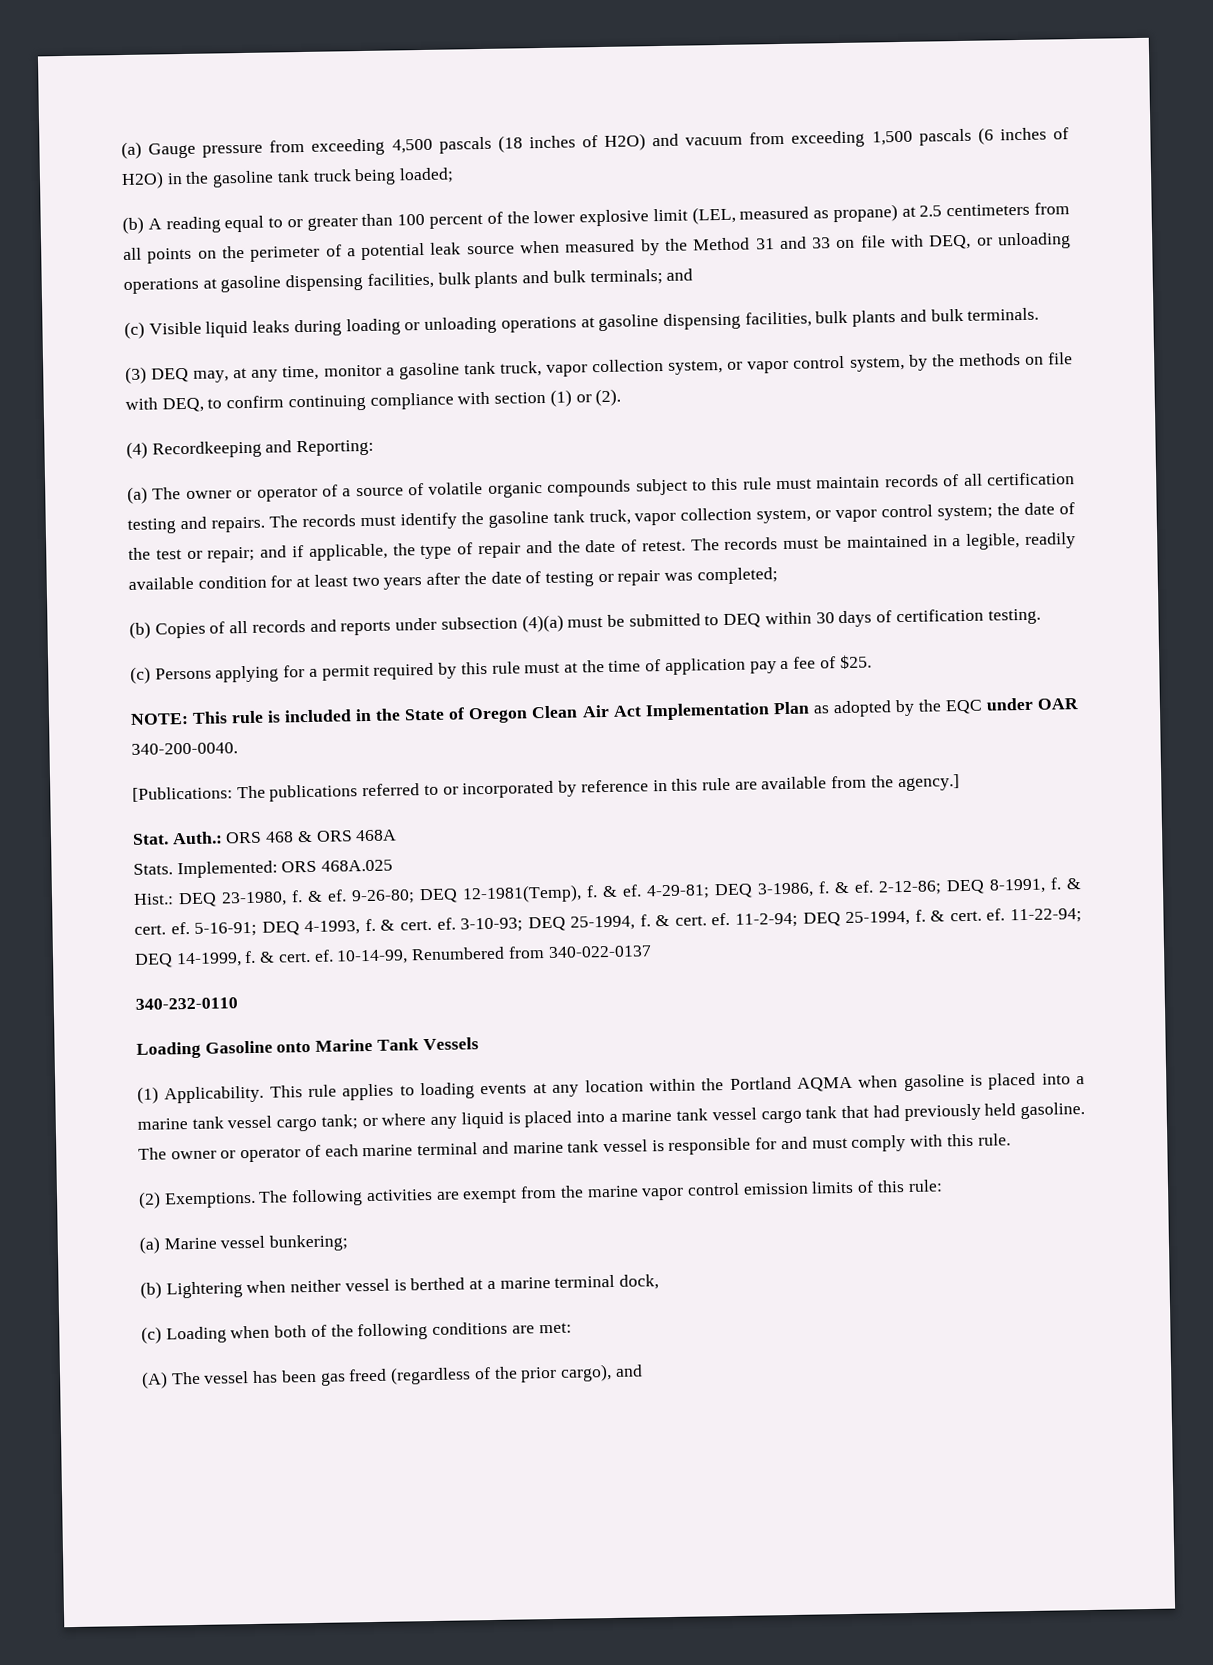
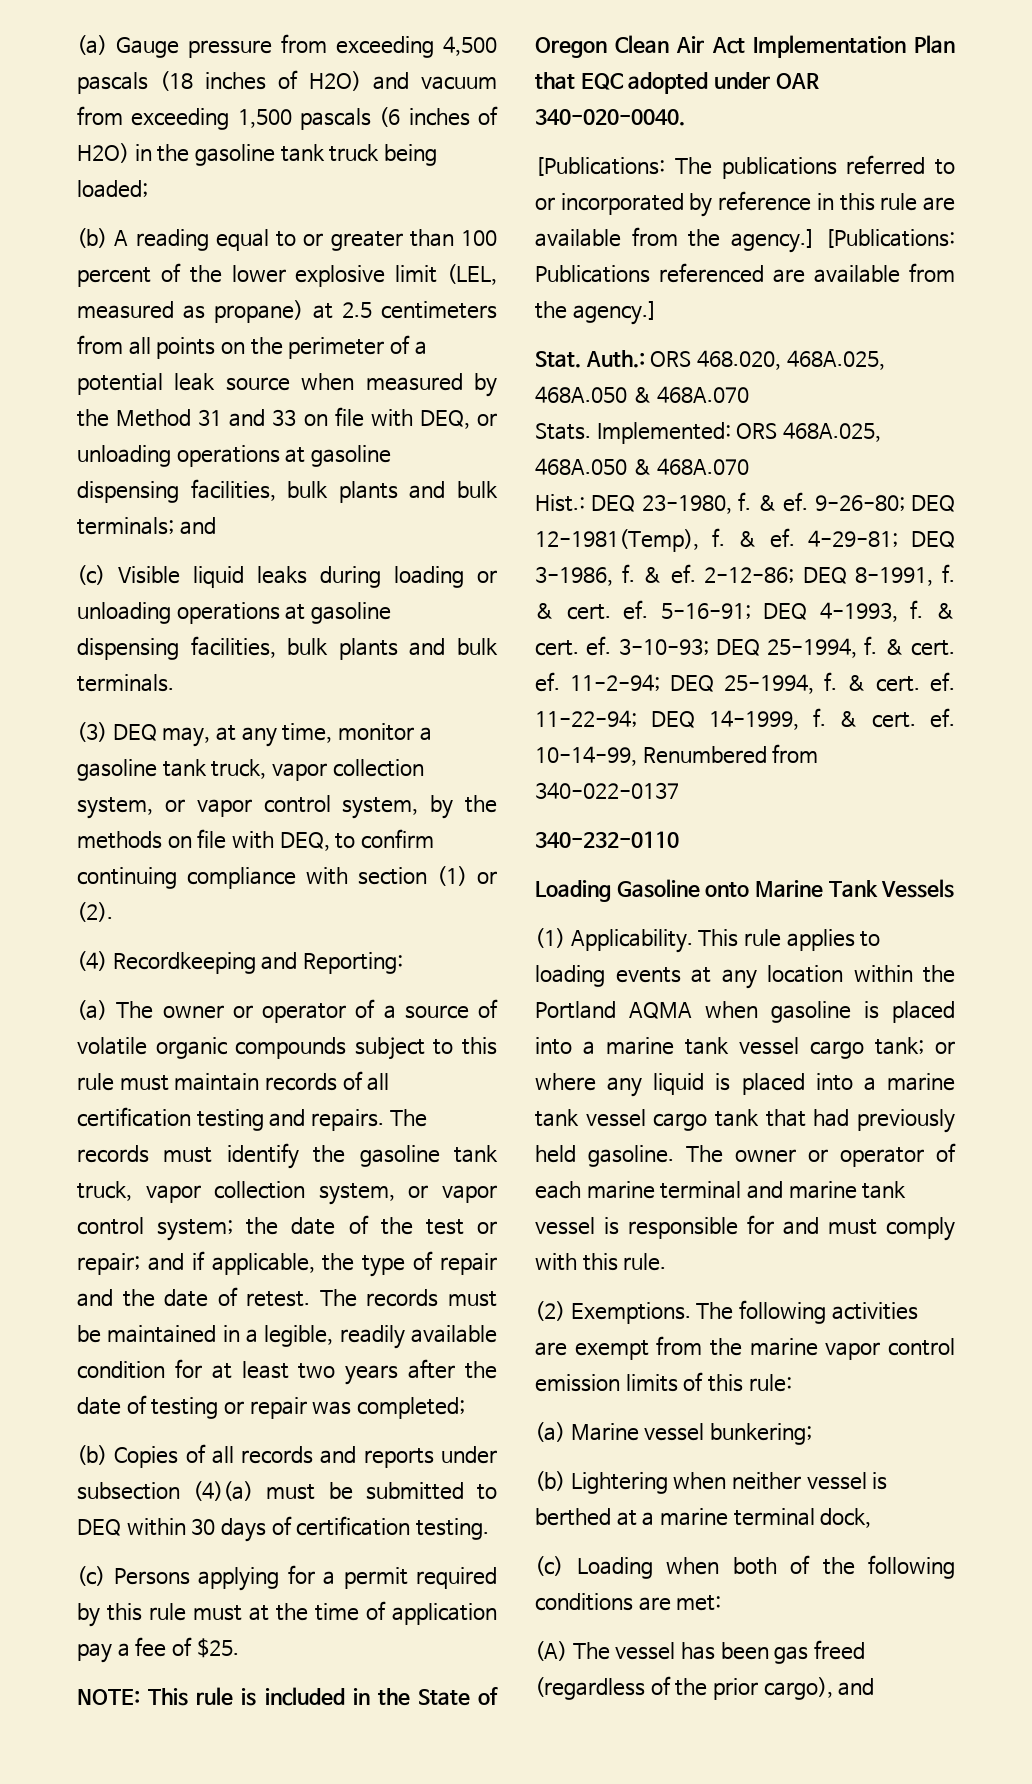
- NOTE: This rule is included in the State of Oregon Clean Air Act Implementation Plan as adopted by the EQC under OAR 340-200-0040.
+ NOTE: This rule is included in the State of Oregon Clean Air Act Implementation Plan that EQC adopted under OAR 340-020-0040.
- [Publications: The publications referred to or incorporated by reference in this rule are available from the agency.]
- Stat. Auth.: ORS 468 & ORS 468A
+ [Publications: The publications referred to or incorporated by reference in this rule are available from the agency.] [Publications: Publications referenced are available from the agency.]
+ Stat. Auth.: ORS 468.020, 468A.025, 468A.050 & 468A.070
- Implemented: ORS 468A.025
+ Implemented: ORS 468A.025, 468A.050 & 468A.070

